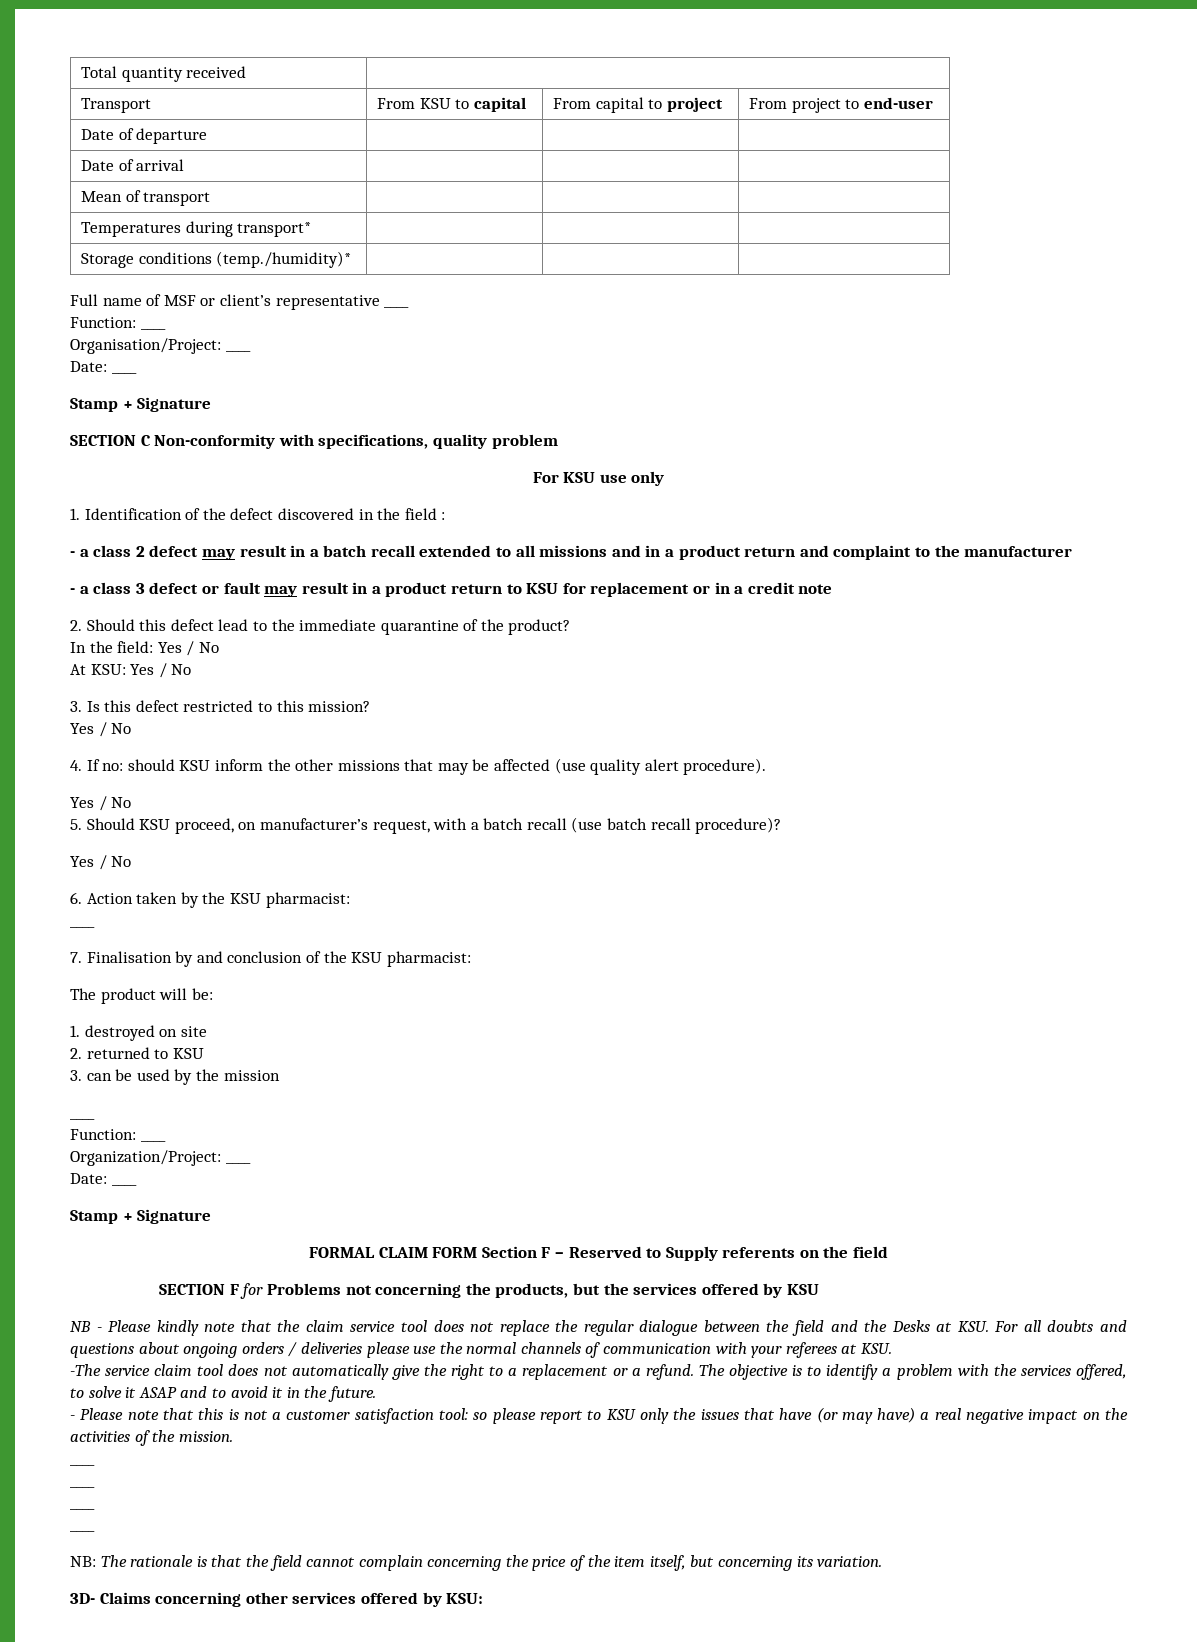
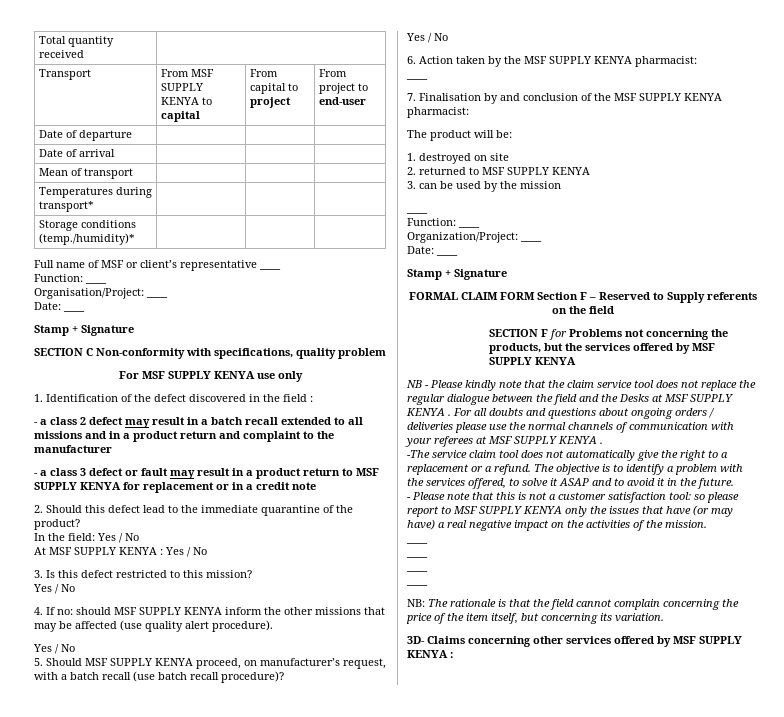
- Transport | From KSU to capital | From capital to project | From project to end-user
+ Transport | From MSF SUPPLY KENYA to capital | From capital to project | From project to end-user
- For KSU use only
+ For MSF SUPPLY KENYA use only
- - a class 3 defect or fault may result in a product return to KSU for replacement or in a credit note
+ - a class 3 defect or fault may result in a product return to MSF SUPPLY KENYA for replacement or in a credit note
- At KSU: Yes / No
+ At MSF SUPPLY KENYA : Yes / No
- 4. If no: should KSU inform the other missions that may be affected (use quality alert procedure).
+ 4. If no: should MSF SUPPLY KENYA inform the other missions that may be affected (use quality alert procedure).
- 5. Should KSU proceed, on manufacturer’s request, with a batch recall (use batch recall procedure)?
+ 5. Should MSF SUPPLY KENYA proceed, on manufacturer’s request, with a batch recall (use batch recall procedure)?
- 6. Action taken by the KSU pharmacist:
+ 6. Action taken by the MSF SUPPLY KENYA pharmacist:
- 7. Finalisation by and conclusion of the KSU pharmacist:
+ 7. Finalisation by and conclusion of the MSF SUPPLY KENYA pharmacist:
- 2. returned to KSU
+ 2. returned to MSF SUPPLY KENYA
- SECTION F for Problems not concerning the products, but the services offered by KSU
+ SECTION F for Problems not concerning the products, but the services offered by MSF SUPPLY KENYA
- NB - Please kindly note that the claim service tool does not replace the regular dialogue between the field and the Desks at KSU. For all doubts and questions about ongoing orders / deliveries please use the normal channels of communication with your referees at KSU.
+ NB - Please kindly note that the claim service tool does not replace the regular dialogue between the field and the Desks at MSF SUPPLY KENYA . For all doubts and questions about ongoing orders / deliveries please use the normal channels of communication with your referees at MSF SUPPLY KENYA .
- - Please note that this is not a customer satisfaction tool: so please report to KSU only the issues that have (or may have) a real negative impact on the activities of the mission.
+ - Please note that this is not a customer satisfaction tool: so please report to MSF SUPPLY KENYA only the issues that have (or may have) a real negative impact on the activities of the mission.
- 3D- Claims concerning other services offered by KSU:
+ 3D- Claims concerning other services offered by MSF SUPPLY KENYA :

